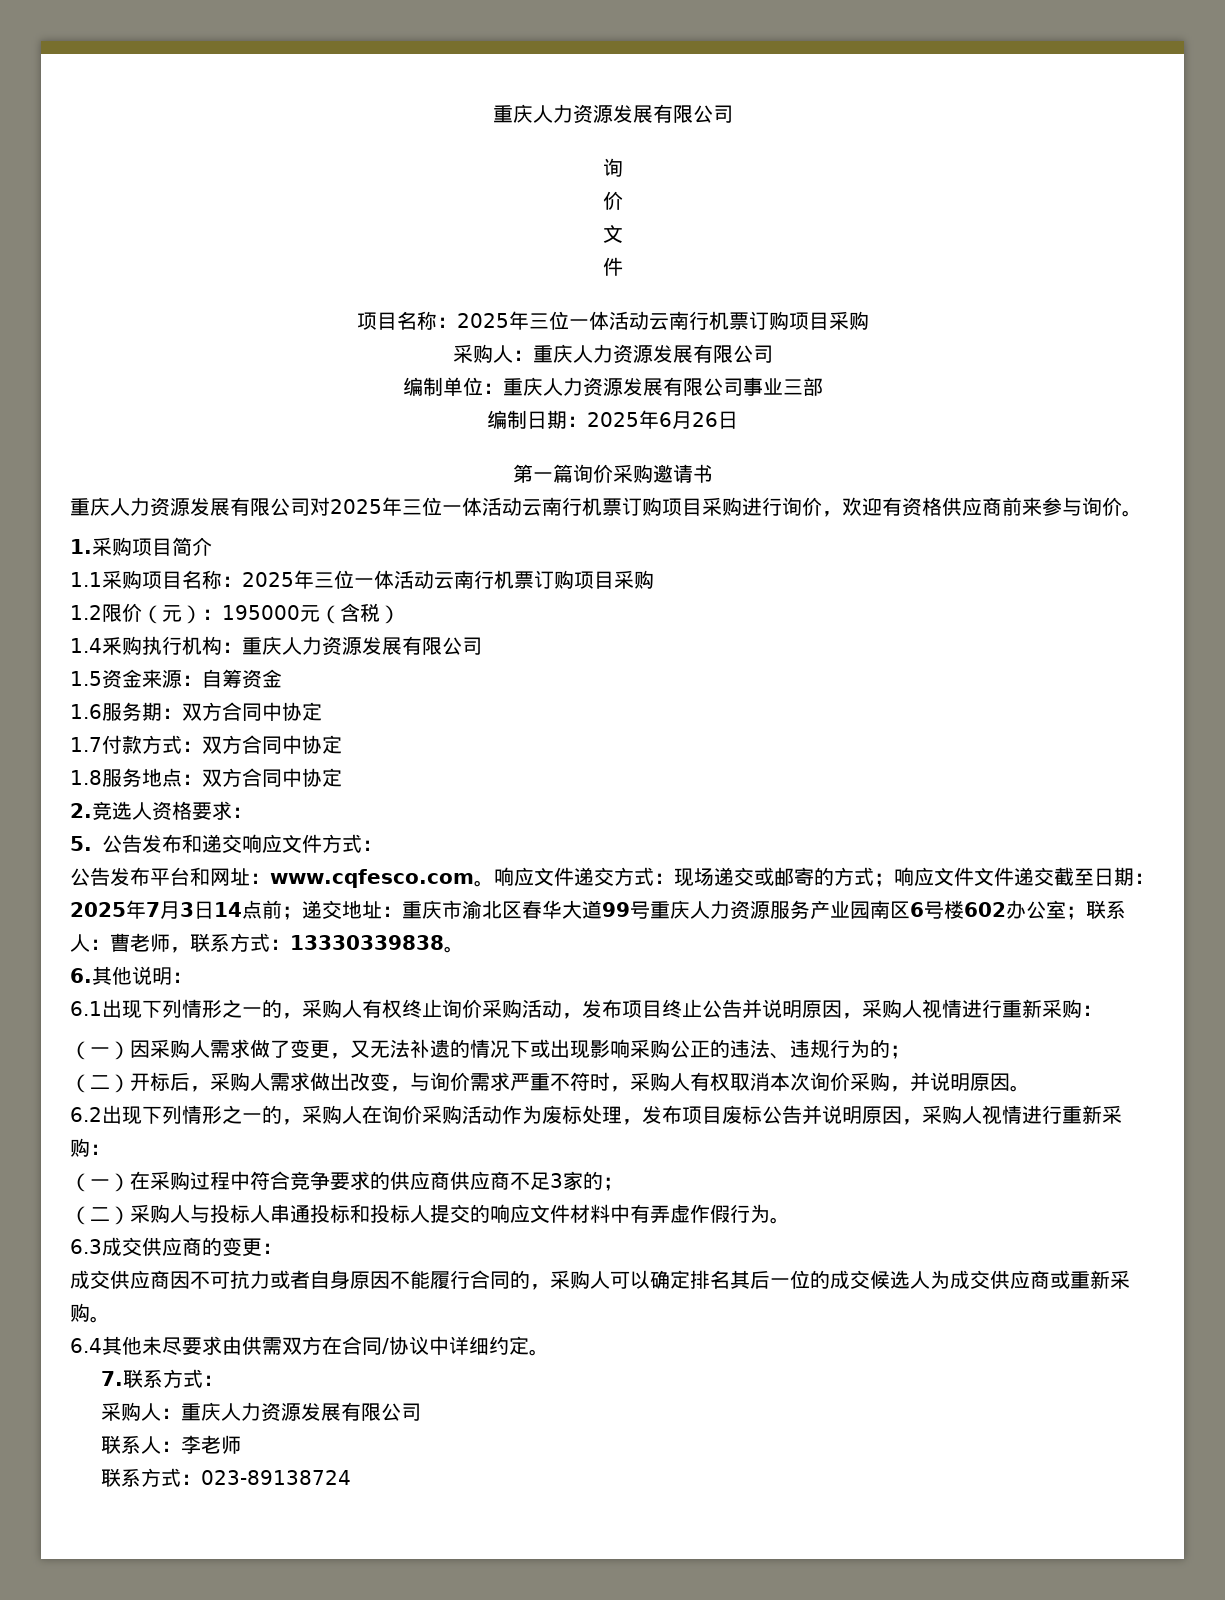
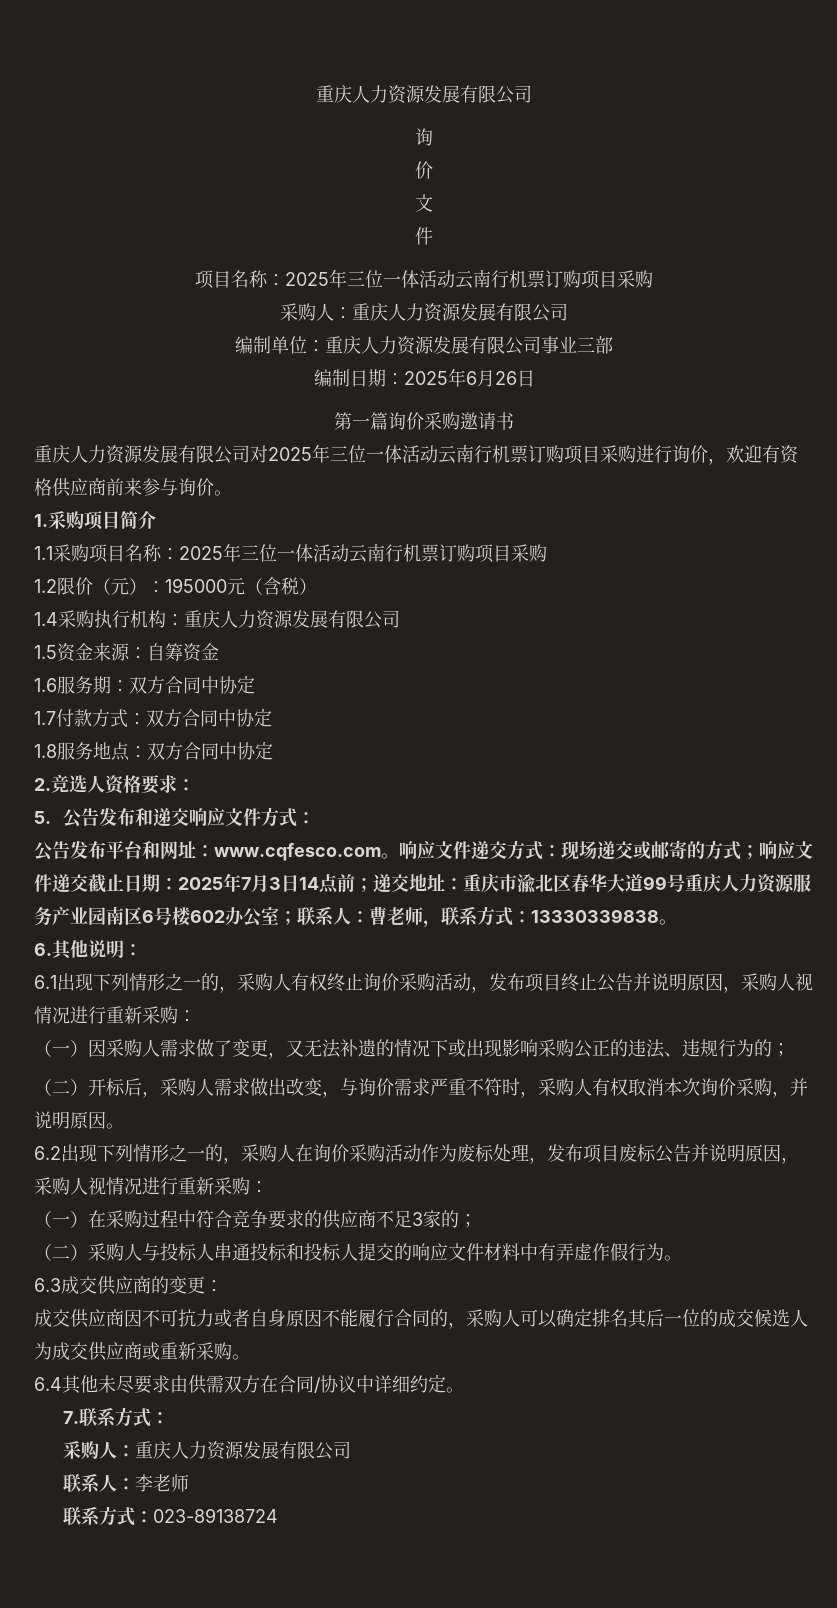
- 1.4釆购执行机构：重庆人力资源发展有限公司
+ 1.4采购执行机构：重庆人力资源发展有限公司
- 响应文件递交方式：现场递交或邮寄的方式；响应文件文件递交截至日期：2025年7月3日14点前；递交地址：重庆市渝北区春华大道99号重庆人力资源服务产业园南区6号楼602办公室；联系人：曹老师，联系方式：13330339838。
+ 响应文件递交方式：现场递交或邮寄的方式；响应文件递交截止日期：2025年7月3日14点前；递交地址：重庆市渝北区春华大道99号重庆人力资源服务产业园南区6号楼602办公室；联系人：曹老师，联系方式：13330339838。
- 6.1出现下列情形之一的，采购人有权终止询价采购活动，发布项目终止公告并说明原因，采购人视情进行重新采购：
+ 6.1出现下列情形之一的，采购人有权终止询价采购活动，发布项目终止公告并说明原因，采购人视情况进行重新采购：
- 6.2出现下列情形之一的，采购人在询价采购活动作为废标处理，发布项目废标公告并说明原因，采购人视情进行重新采购：
+ 6.2出现下列情形之一的，采购人在询价采购活动作为废标处理，发布项目废标公告并说明原因，采购人视情况进行重新采购：
- （一）在采购过程中符合竞争要求的供应商供应商不足3家的；
+ （一）在采购过程中符合竞争要求的供应商不足3家的；

